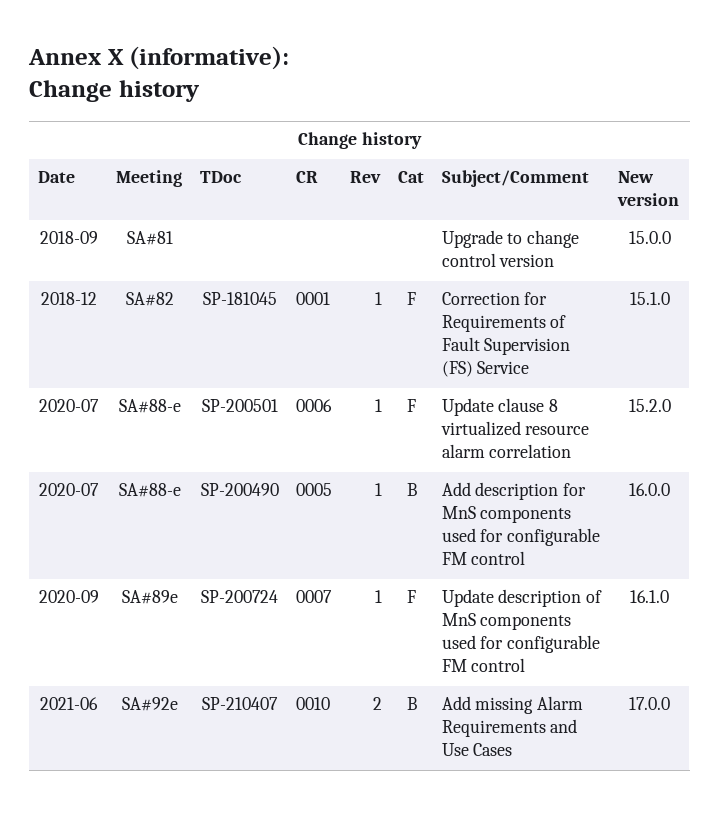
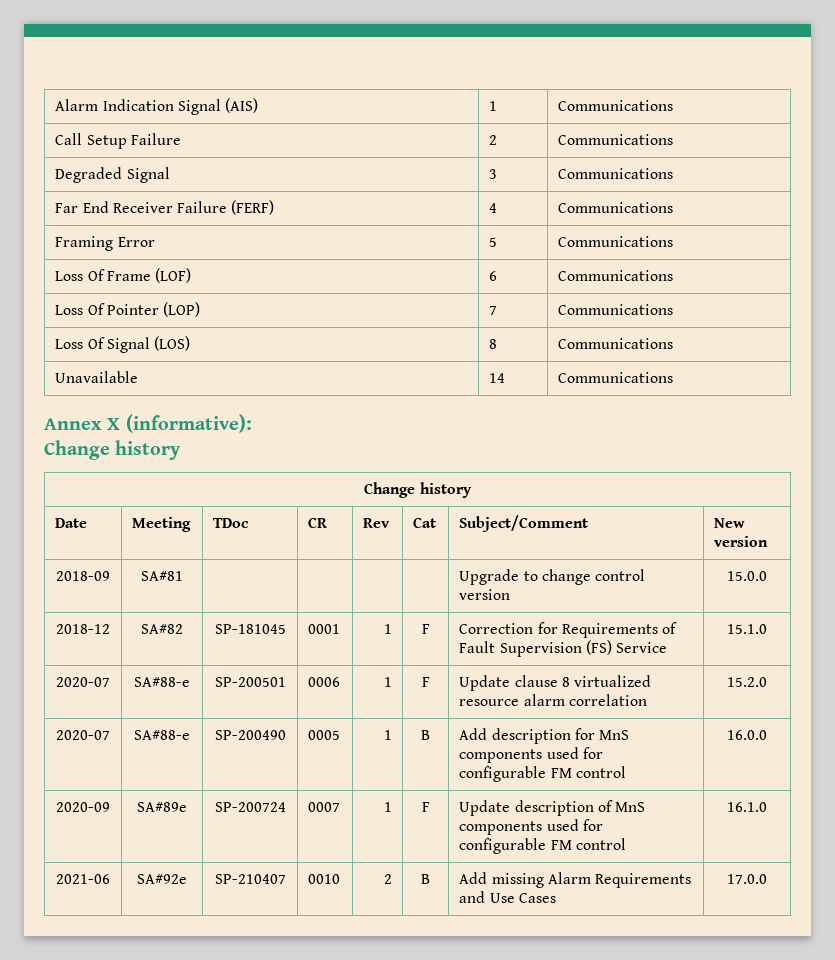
+ Alarm Indication Signal (AIS) | 1 | Communications
+ Call Setup Failure | 2 | Communications
+ Degraded Signal | 3 | Communications
+ Far End Receiver Failure (FERF) | 4 | Communications
+ Framing Error | 5 | Communications
+ Loss Of Frame (LOF) | 6 | Communications
+ Loss Of Pointer (LOP) | 7 | Communications
+ Loss Of Signal (LOS) | 8 | Communications
+ Unavailable | 14 | Communications

